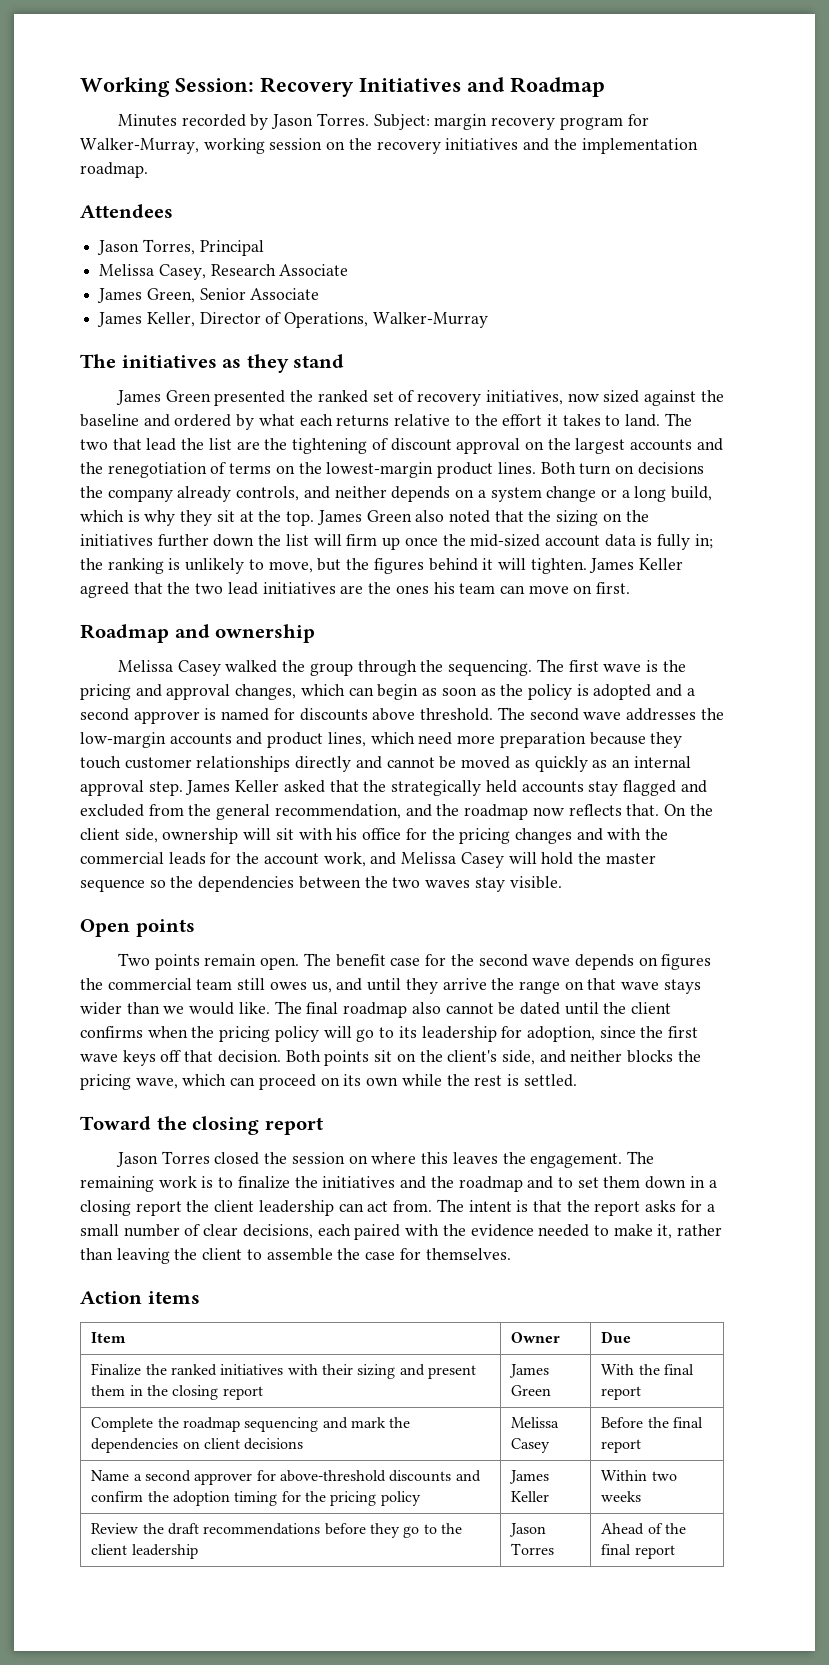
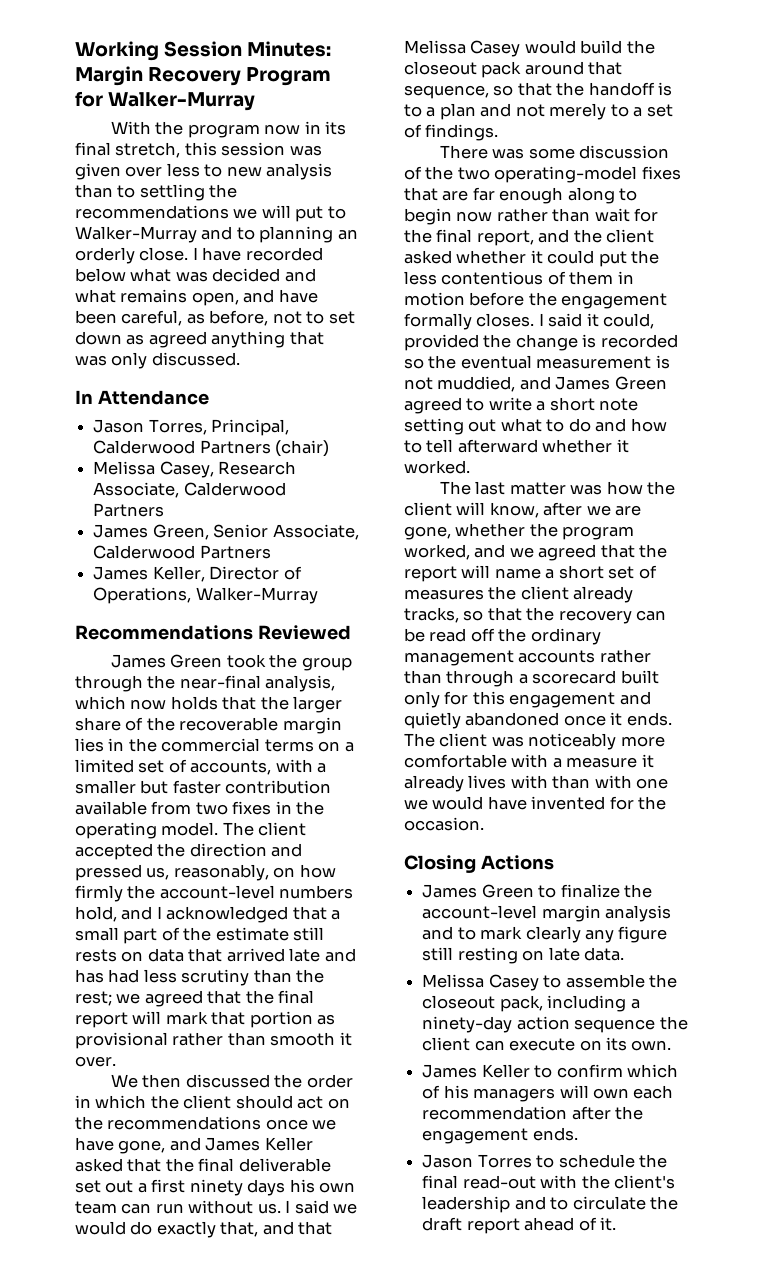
- Working Session: Recovery Initiatives and Roadmap
- Minutes recorded by Jason Torres. Subject: margin recovery program for Walker-Murray, working session on the recovery initiatives and the implementation roadmap.
- Attendees
- Jason Torres, Principal
+ Working Session Minutes: Margin Recovery Program for Walker-Murray
+ With the program now in its final stretch, this session was given over less to new analysis than to settling the recommendations we will put to Walker-Murray and to planning an orderly close. I have recorded below what was decided and what remains open, and have been careful, as before, not to set down as agreed anything that was only discussed.
+ In Attendance
+ Jason Torres, Principal, Calderwood Partners (chair)
- Melissa Casey, Research Associate
+ Melissa Casey, Research Associate, Calderwood Partners
- James Green, Senior Associate
+ James Green, Senior Associate, Calderwood Partners
- The initiatives as they stand
- James Green presented the ranked set of recovery initiatives, now sized against the baseline and ordered by what each returns relative to the effort it takes to land. The two that lead the list are the tightening of discount approval on the largest accounts and the renegotiation of terms on the lowest-margin product lines. Both turn on decisions the company already controls, and neither depends on a system change or a long build, which is why they sit at the top. James Green also noted that the sizing on the initiatives further down the list will firm up once the mid-sized account data is fully in; the ranking is unlikely to move, but the figures behind it will tighten. James Keller agreed that the two lead initiatives are the ones his team can move on first.
- Roadmap and ownership
- Melissa Casey walked the group through the sequencing. The first wave is the pricing and approval changes, which can begin as soon as the policy is adopted and a second approver is named for discounts above threshold. The second wave addresses the low-margin accounts and product lines, which need more preparation because they touch customer relationships directly and cannot be moved as quickly as an internal approval step. James Keller asked that the strategically held accounts stay flagged and excluded from the general recommendation, and the roadmap now reflects that. On the client side, ownership will sit with his office for the pricing changes and with the commercial leads for the account work, and Melissa Casey will hold the master sequence so the dependencies between the two waves stay visible.
- Open points
- Two points remain open. The benefit case for the second wave depends on figures the commercial team still owes us, and until they arrive the range on that wave stays wider than we would like. The final roadmap also cannot be dated until the client confirms when the pricing policy will go to its leadership for adoption, since the first wave keys off that decision. Both points sit on the client's side, and neither blocks the pricing wave, which can proceed on its own while the rest is settled.
- Toward the closing report
- Jason Torres closed the session on where this leaves the engagement. The remaining work is to finalize the initiatives and the roadmap and to set them down in a closing report the client leadership can act from. The intent is that the report asks for a small number of clear decisions, each paired with the evidence needed to make it, rather than leaving the client to assemble the case for themselves.
- Action items
- Item | Owner | Due
- Finalize the ranked initiatives with their sizing and present them in the closing report | James Green | With the final report
- Complete the roadmap sequencing and mark the dependencies on client decisions | Melissa Casey | Before the final report
- Name a second approver for above-threshold discounts and confirm the adoption timing for the pricing policy | James Keller | Within two weeks
- Review the draft recommendations before they go to the client leadership | Jason Torres | Ahead of the final report
+ Recommendations Reviewed
+ James Green took the group through the near-final analysis, which now holds that the larger share of the recoverable margin lies in the commercial terms on a limited set of accounts, with a smaller but faster contribution available from two fixes in the operating model. The client accepted the direction and pressed us, reasonably, on how firmly the account-level numbers hold, and I acknowledged that a small part of the estimate still rests on data that arrived late and has had less scrutiny than the rest; we agreed that the final report will mark that portion as provisional rather than smooth it over.
+ We then discussed the order in which the client should act on the recommendations once we have gone, and James Keller asked that the final deliverable set out a first ninety days his own team can run without us. I said we would do exactly that, and that Melissa Casey would build the closeout pack around that sequence, so that the handoff is to a plan and not merely to a set of findings.
+ There was some discussion of the two operating-model fixes that are far enough along to begin now rather than wait for the final report, and the client asked whether it could put the less contentious of them in motion before the engagement formally closes. I said it could, provided the change is recorded so the eventual measurement is not muddied, and James Green agreed to write a short note setting out what to do and how to tell afterward whether it worked.
+ The last matter was how the client will know, after we are gone, whether the program worked, and we agreed that the report will name a short set of measures the client already tracks, so that the recovery can be read off the ordinary management accounts rather than through a scorecard built only for this engagement and quietly abandoned once it ends. The client was noticeably more comfortable with a measure it already lives with than with one we would have invented for the occasion.
+ Closing Actions
+ James Green to finalize the account-level margin analysis and to mark clearly any figure still resting on late data.
+ Melissa Casey to assemble the closeout pack, including a ninety-day action sequence the client can execute on its own.
+ James Keller to confirm which of his managers will own each recommendation after the engagement ends.
+ Jason Torres to schedule the final read-out with the client's leadership and to circulate the draft report ahead of it.

